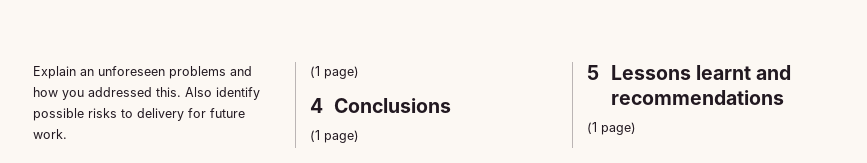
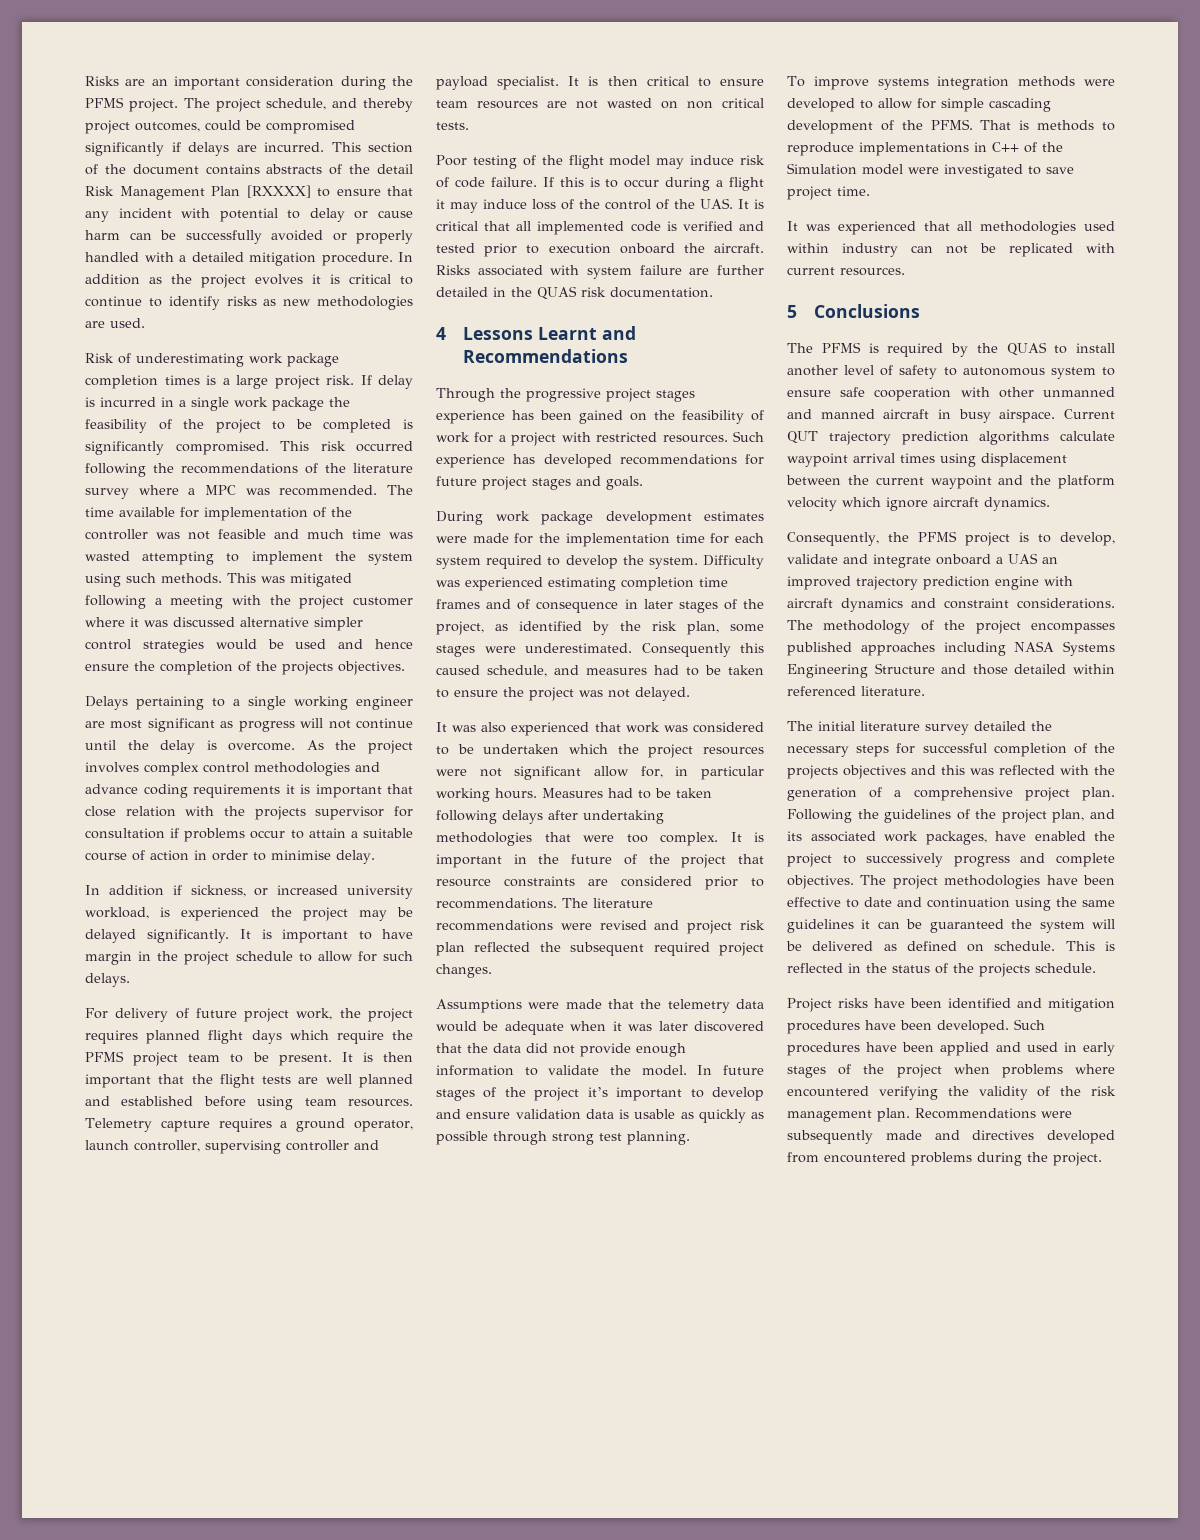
- Explain an unforeseen problems and how you addressed this. Also identify possible risks to delivery for future work.
- (1 page)
- 4 Conclusions
- (1 page)
- 5 Lessons learnt and recommendations
- (1 page)
+ Risks are an important consideration during the PFMS project. The project schedule, and thereby project outcomes, could be compromised significantly if delays are incurred. This section of the document contains abstracts of the detail Risk Management Plan [RXXXX] to ensure that any incident with potential to delay or cause harm can be successfully avoided or properly handled with a detailed mitigation procedure. In addition as the project evolves it is critical to continue to identify risks as new methodologies are used.
+ Risk of underestimating work package completion times is a large project risk. If delay is incurred in a single work package the feasibility of the project to be completed is significantly compromised. This risk occurred following the recommendations of the literature survey where a MPC was recommended. The time available for implementation of the controller was not feasible and much time was wasted attempting to implement the system using such methods. This was mitigated following a meeting with the project customer where it was discussed alternative simpler control strategies would be used and hence ensure the completion of the projects objectives.
+ Delays pertaining to a single working engineer are most significant as progress will not continue until the delay is overcome. As the project involves complex control methodologies and advance coding requirements it is important that close relation with the projects supervisor for consultation if problems occur to attain a suitable course of action in order to minimise delay.
+ In addition if sickness, or increased university workload, is experienced the project may be delayed significantly. It is important to have margin in the project schedule to allow for such delays.
+ For delivery of future project work, the project requires planned flight days which require the PFMS project team to be present. It is then important that the flight tests are well planned and established before using team resources. Telemetry capture requires a ground operator, launch controller, supervising controller and payload specialist. It is then critical to ensure team resources are not wasted on non critical tests.
+ Poor testing of the flight model may induce risk of code failure. If this is to occur during a flight it may induce loss of the control of the UAS. It is critical that all implemented code is verified and tested prior to execution onboard the aircraft. Risks associated with system failure are further detailed in the QUAS risk documentation.
+ 4 Lessons Learnt and Recommendations
+ Through the progressive project stages experience has been gained on the feasibility of work for a project with restricted resources. Such experience has developed recommendations for future project stages and goals.
+ During work package development estimates were made for the implementation time for each system required to develop the system. Difficulty was experienced estimating completion time frames and of consequence in later stages of the project, as identified by the risk plan, some stages were underestimated. Consequently this caused schedule, and measures had to be taken to ensure the project was not delayed.
+ It was also experienced that work was considered to be undertaken which the project resources were not significant allow for, in particular working hours. Measures had to be taken following delays after undertaking methodologies that were too complex. It is important in the future of the project that resource constraints are considered prior to recommendations. The literature recommendations were revised and project risk plan reflected the subsequent required project changes.
+ Assumptions were made that the telemetry data would be adequate when it was later discovered that the data did not provide enough information to validate the model. In future stages of the project it’s important to develop and ensure validation data is usable as quickly as possible through strong test planning.
+ To improve systems integration methods were developed to allow for simple cascading development of the PFMS. That is methods to reproduce implementations in C++ of the Simulation model were investigated to save project time.
+ It was experienced that all methodologies used within industry can not be replicated with current resources.
+ 5 Conclusions
+ The PFMS is required by the QUAS to install another level of safety to autonomous system to ensure safe cooperation with other unmanned and manned aircraft in busy airspace. Current QUT trajectory prediction algorithms calculate waypoint arrival times using displacement between the current waypoint and the platform velocity which ignore aircraft dynamics.
+ Consequently, the PFMS project is to develop, validate and integrate onboard a UAS an improved trajectory prediction engine with aircraft dynamics and constraint considerations. The methodology of the project encompasses published approaches including NASA Systems Engineering Structure and those detailed within referenced literature.
+ The initial literature survey detailed the necessary steps for successful completion of the projects objectives and this was reflected with the generation of a comprehensive project plan. Following the guidelines of the project plan, and its associated work packages, have enabled the project to successively progress and complete objectives. The project methodologies have been effective to date and continuation using the same guidelines it can be guaranteed the system will be delivered as defined on schedule. This is reflected in the status of the projects schedule.
+ Project risks have been identified and mitigation procedures have been developed. Such procedures have been applied and used in early stages of the project when problems where encountered verifying the validity of the risk management plan. Recommendations were subsequently made and directives developed from encountered problems during the project.

